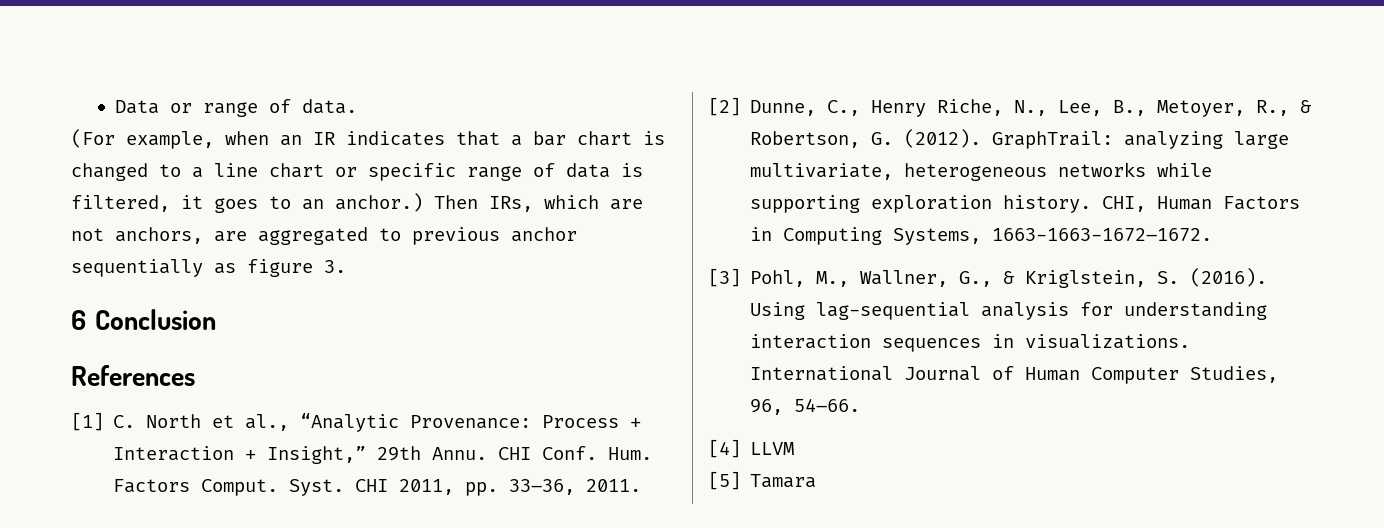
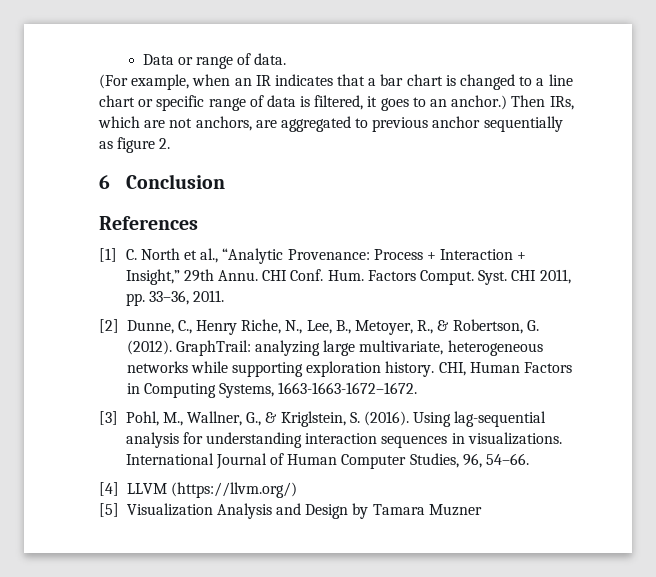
- Then IRs, which are not anchors, are aggregated to previous anchor sequentially as figure 3.
+ Then IRs, which are not anchors, are aggregated to previous anchor sequentially as figure 2.
- [4] LLVM
+ [4] LLVM (https://llvm.org/)
- [5] Tamara
+ [5] Visualization Analysis and Design by Tamara Muzner

